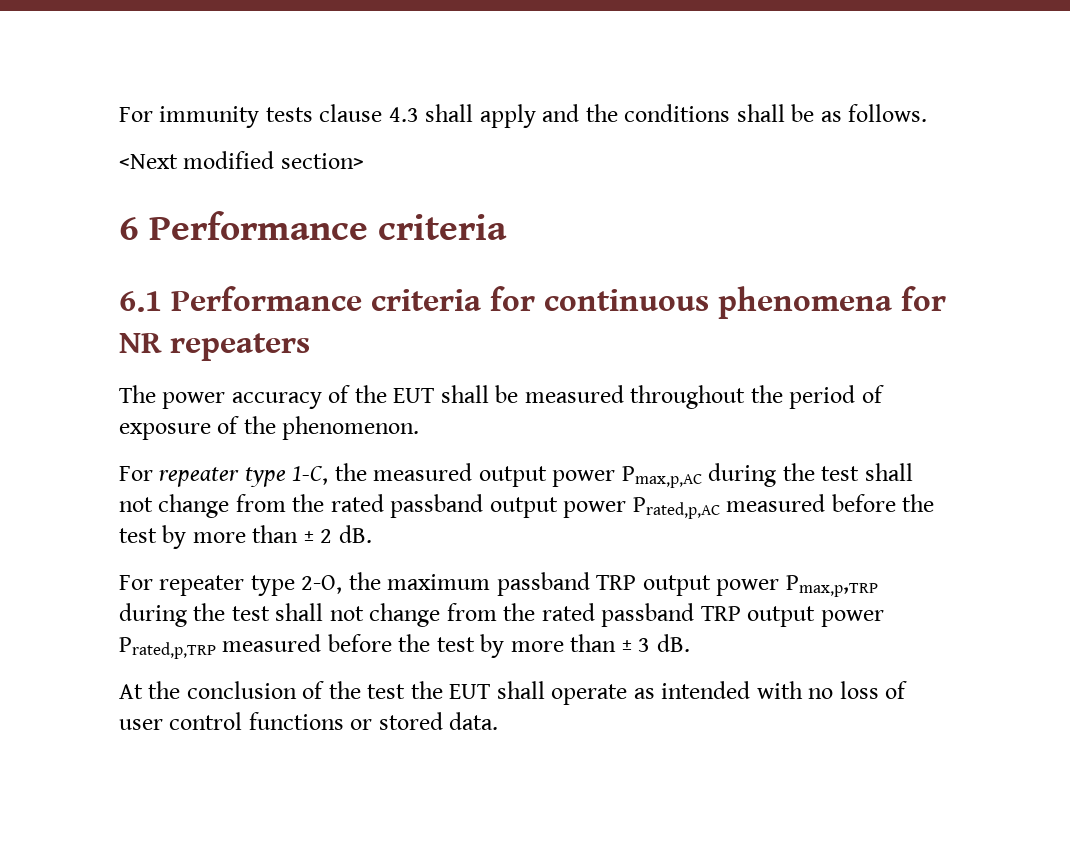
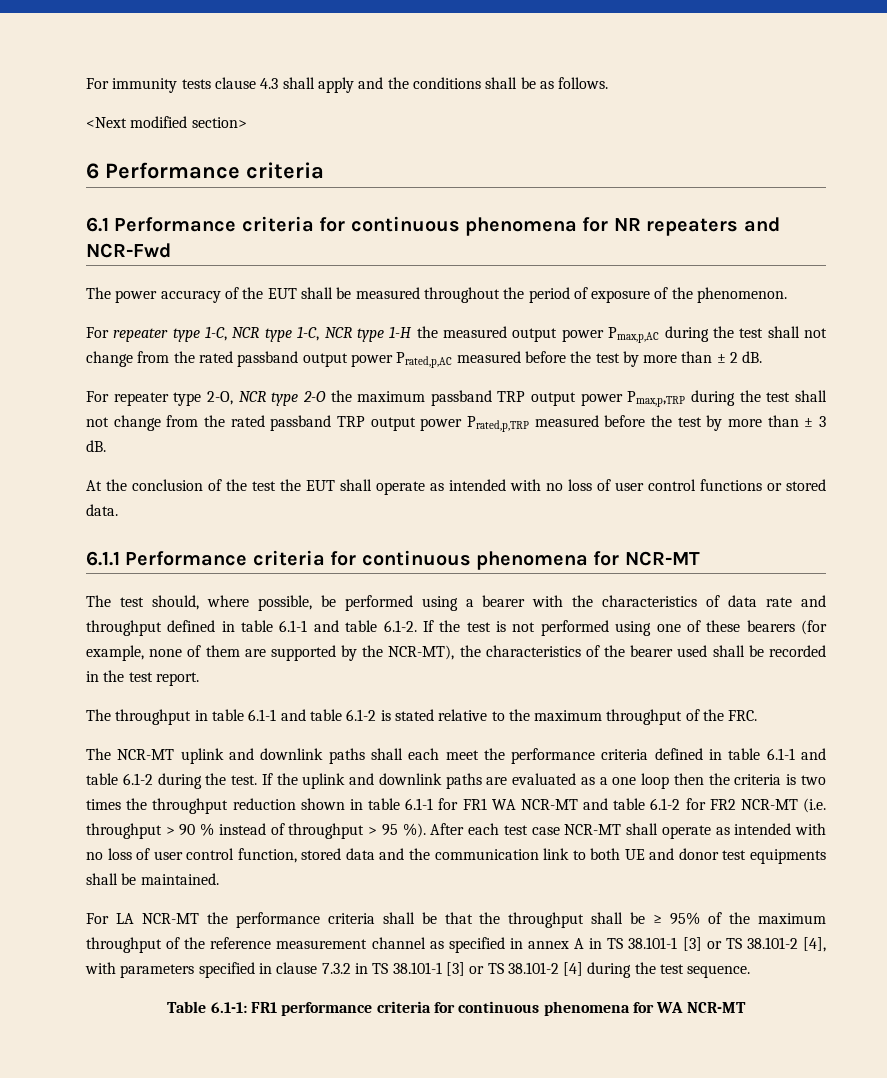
- 6.1 Performance criteria for continuous phenomena for NR repeaters
+ 6.1 Performance criteria for continuous phenomena for NR repeaters and NCR-Fwd
- For repeater type 1-C, the measured output power Pmax,p,AC during the test shall not change from the rated passband output power Prated,p,AC measured before the test by more than ± 2 dB.
+ For repeater type 1-C, NCR type 1-C, NCR type 1-H the measured output power Pmax,p,AC during the test shall not change from the rated passband output power Prated,p,AC measured before the test by more than ± 2 dB.
- For repeater type 2-O, the maximum passband TRP output power Pmax,p,TRP during the test shall not change from the rated passband TRP output power Prated,p,TRP measured before the test by more than ± 3 dB.
+ For repeater type 2-O, NCR type 2-O the maximum passband TRP output power Pmax,p,TRP during the test shall not change from the rated passband TRP output power Prated,p,TRP measured before the test by more than ± 3 dB.
+ 6.1.1 Performance criteria for continuous phenomena for NCR-MT
+ The test should, where possible, be performed using a bearer with the characteristics of data rate and throughput defined in table 6.1-1 and table 6.1-2. If the test is not performed using one of these bearers (for example, none of them are supported by the NCR-MT), the characteristics of the bearer used shall be recorded in the test report.
+ The throughput in table 6.1-1 and table 6.1-2 is stated relative to the maximum throughput of the FRC.
+ The NCR-MT uplink and downlink paths shall each meet the performance criteria defined in table 6.1-1 and table 6.1-2 during the test. If the uplink and downlink paths are evaluated as a one loop then the criteria is two times the throughput reduction shown in table 6.1-1 for FR1 WA NCR-MT and table 6.1-2 for FR2 NCR-MT (i.e. throughput > 90 % instead of throughput > 95 %). After each test case NCR-MT shall operate as intended with no loss of user control function, stored data and the communication link to both UE and donor test equipments shall be maintained.
+ For LA NCR-MT the performance criteria shall be that the throughput shall be ≥ 95% of the maximum throughput of the reference measurement channel as specified in annex A in TS 38.101-1 [3] or TS 38.101-2 [4], with parameters specified in clause 7.3.2 in TS 38.101-1 [3] or TS 38.101-2 [4] during the test sequence.
+ Table 6.1-1: FR1 performance criteria for continuous phenomena for WA NCR-MT

